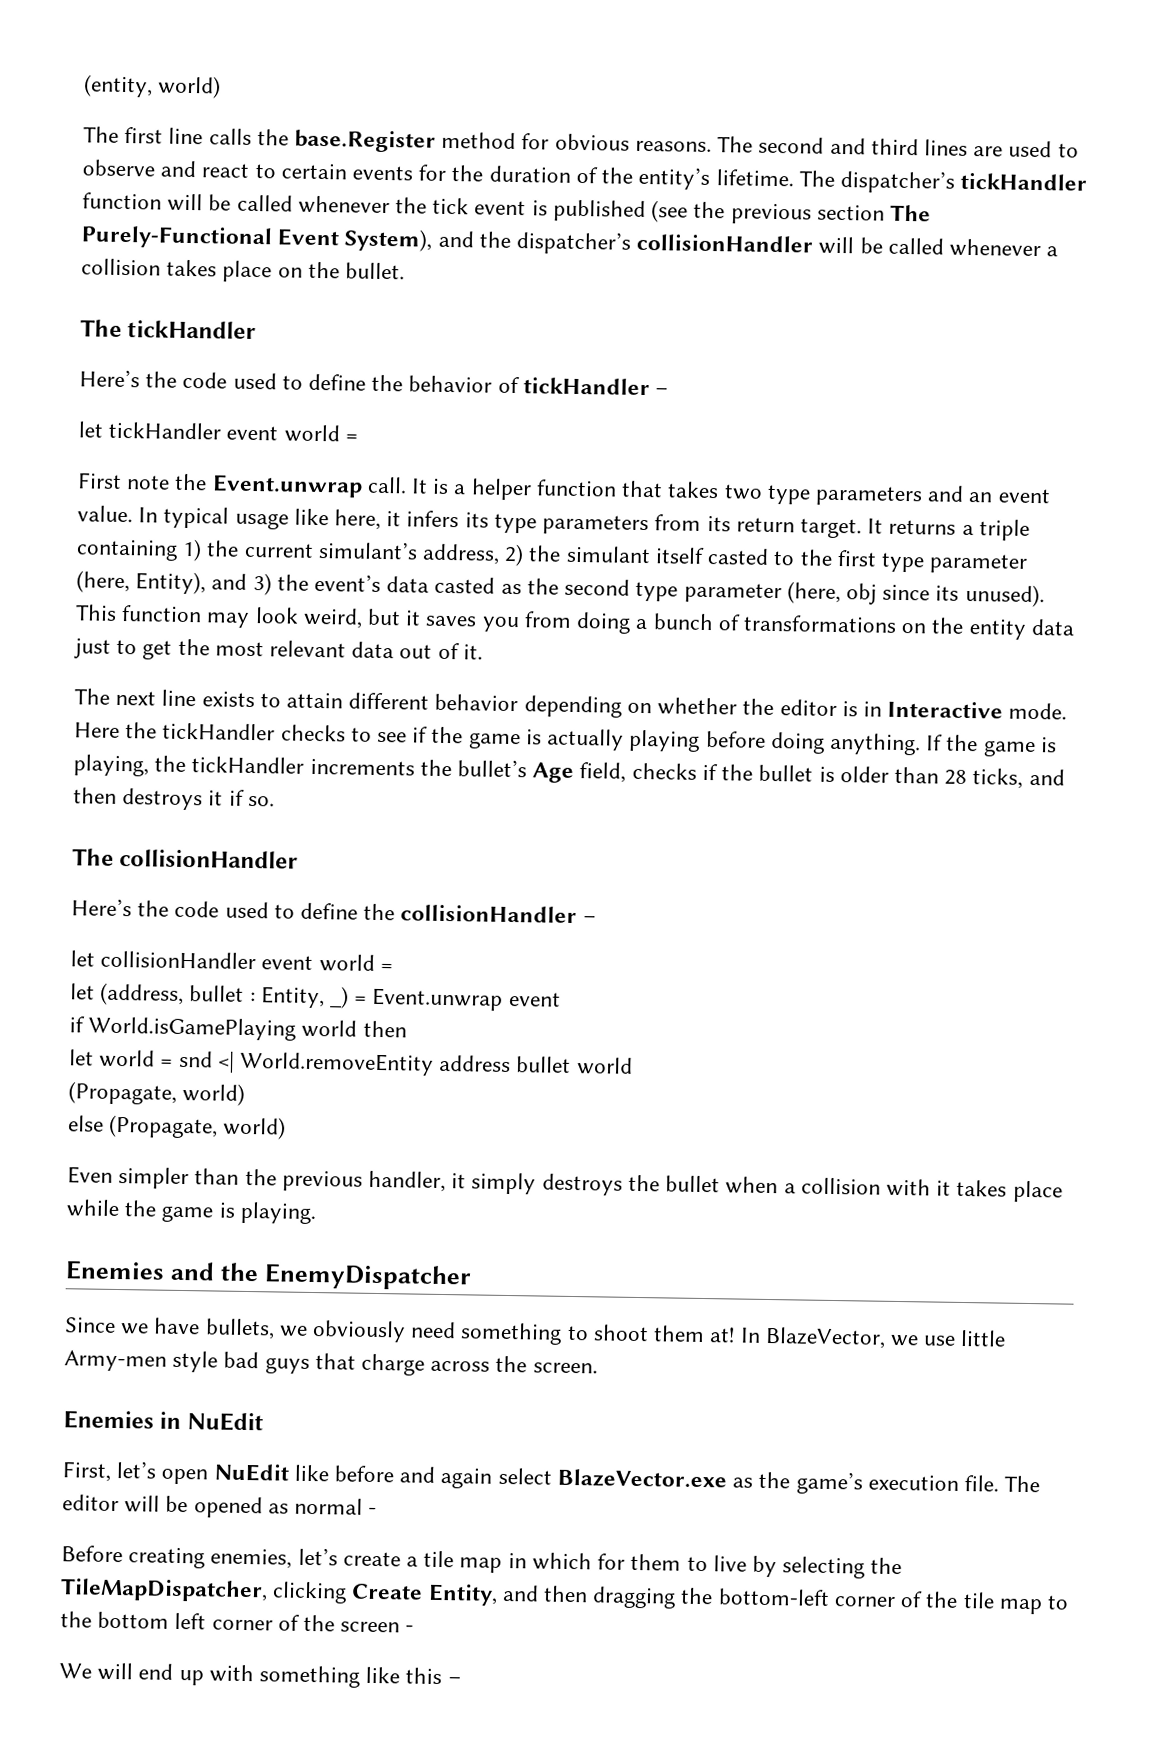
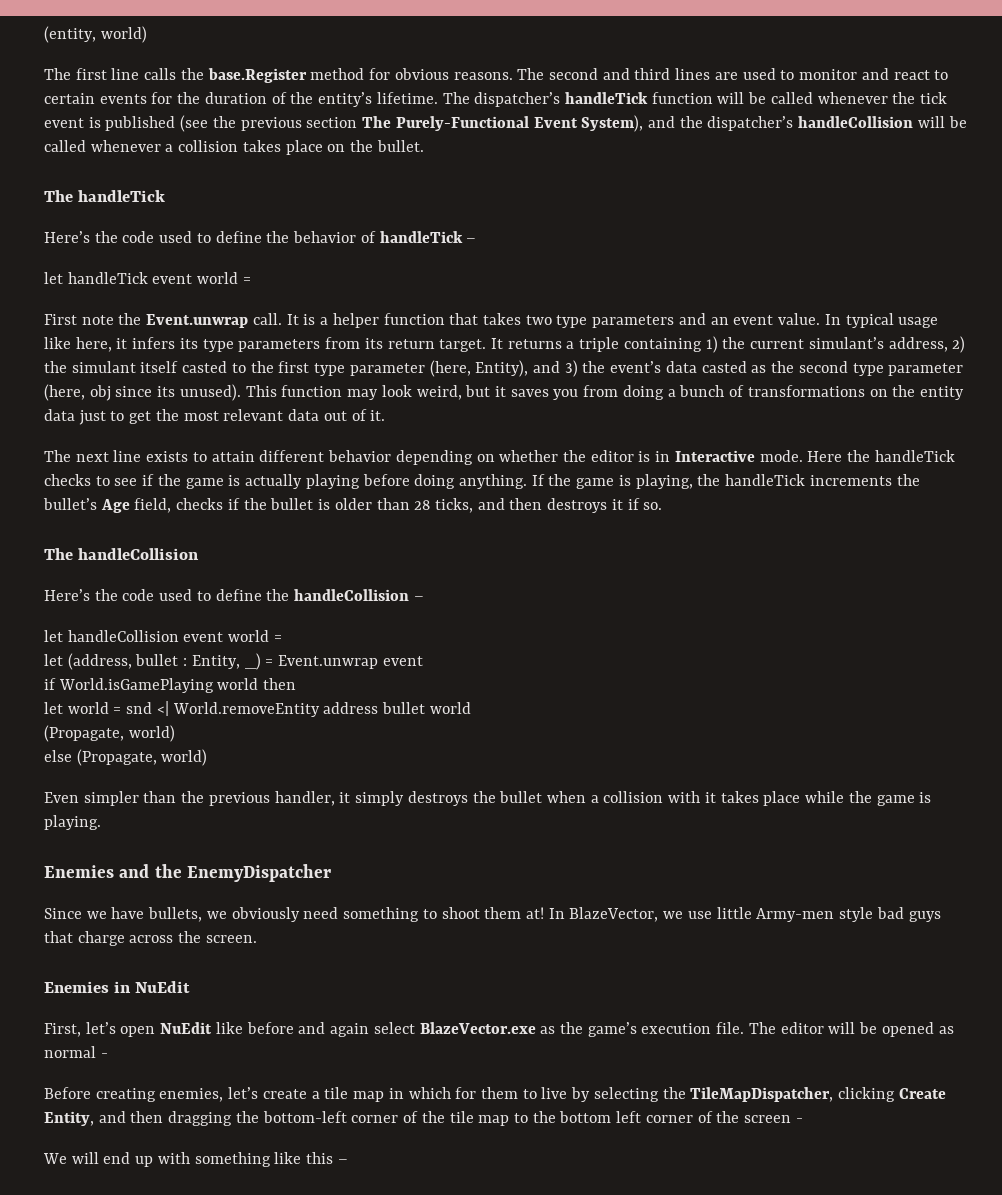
- The second and third lines are used to observe and react to certain events for the duration of the entity’s lifetime.
+ The second and third lines are used to monitor and react to certain events for the duration of the entity’s lifetime.
- The dispatcher’s tickHandler function will be called whenever the tick event is published (see the previous section The Purely-Functional Event System), and the dispatcher’s collisionHandler will be called whenever a collision takes place on the bullet.
+ The dispatcher’s handleTick function will be called whenever the tick event is published (see the previous section The Purely-Functional Event System), and the dispatcher’s handleCollision will be called whenever a collision takes place on the bullet.
- The tickHandler
+ The handleTick
- Here’s the code used to define the behavior of tickHandler –
- let tickHandler event world =
+ Here’s the code used to define the behavior of handleTick –
+ let handleTick event world =
- Here the tickHandler checks to see if the game is actually playing before doing anything.
+ Here the handleTick checks to see if the game is actually playing before doing anything.
- If the game is playing, the tickHandler increments the bullet’s Age field, checks if the bullet is older than 28 ticks, and then destroys it if so.
+ If the game is playing, the handleTick increments the bullet’s Age field, checks if the bullet is older than 28 ticks, and then destroys it if so.
- The collisionHandler
- Here’s the code used to define the collisionHandler –
- let collisionHandler event world =
+ The handleCollision
+ Here’s the code used to define the handleCollision –
+ let handleCollision event world =

